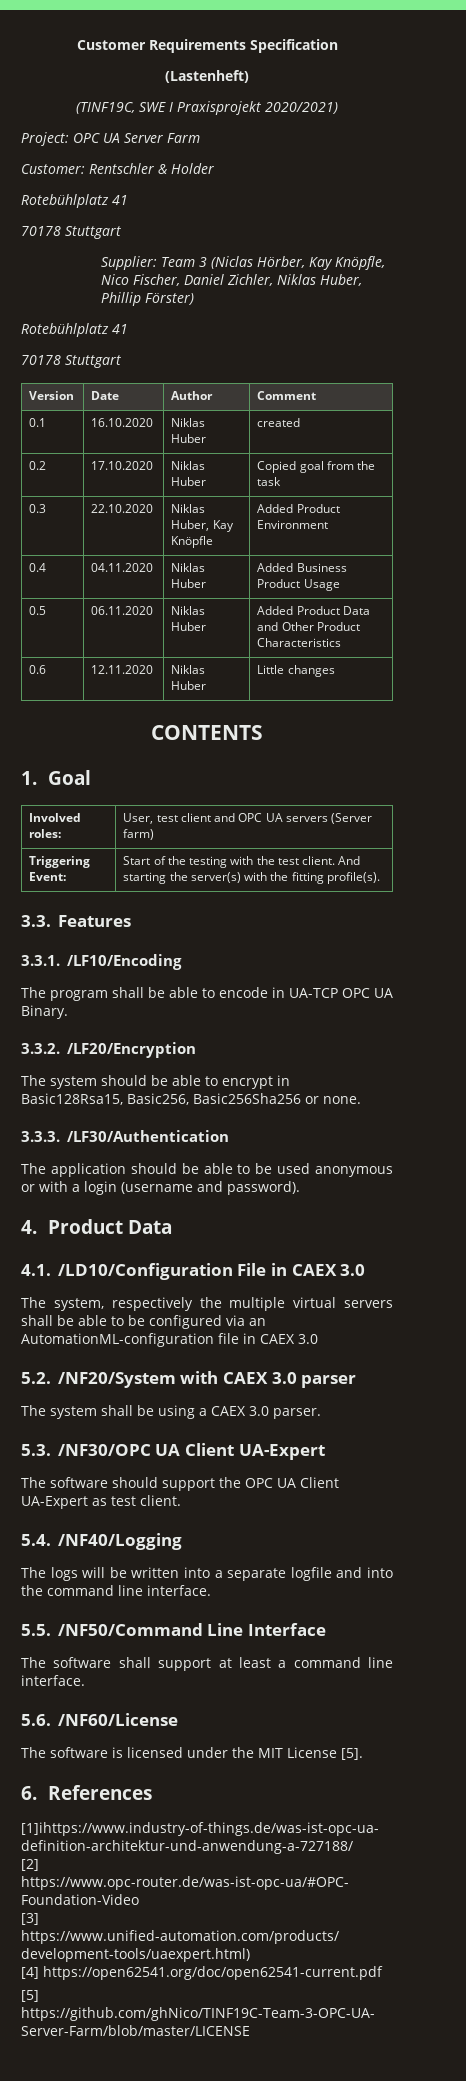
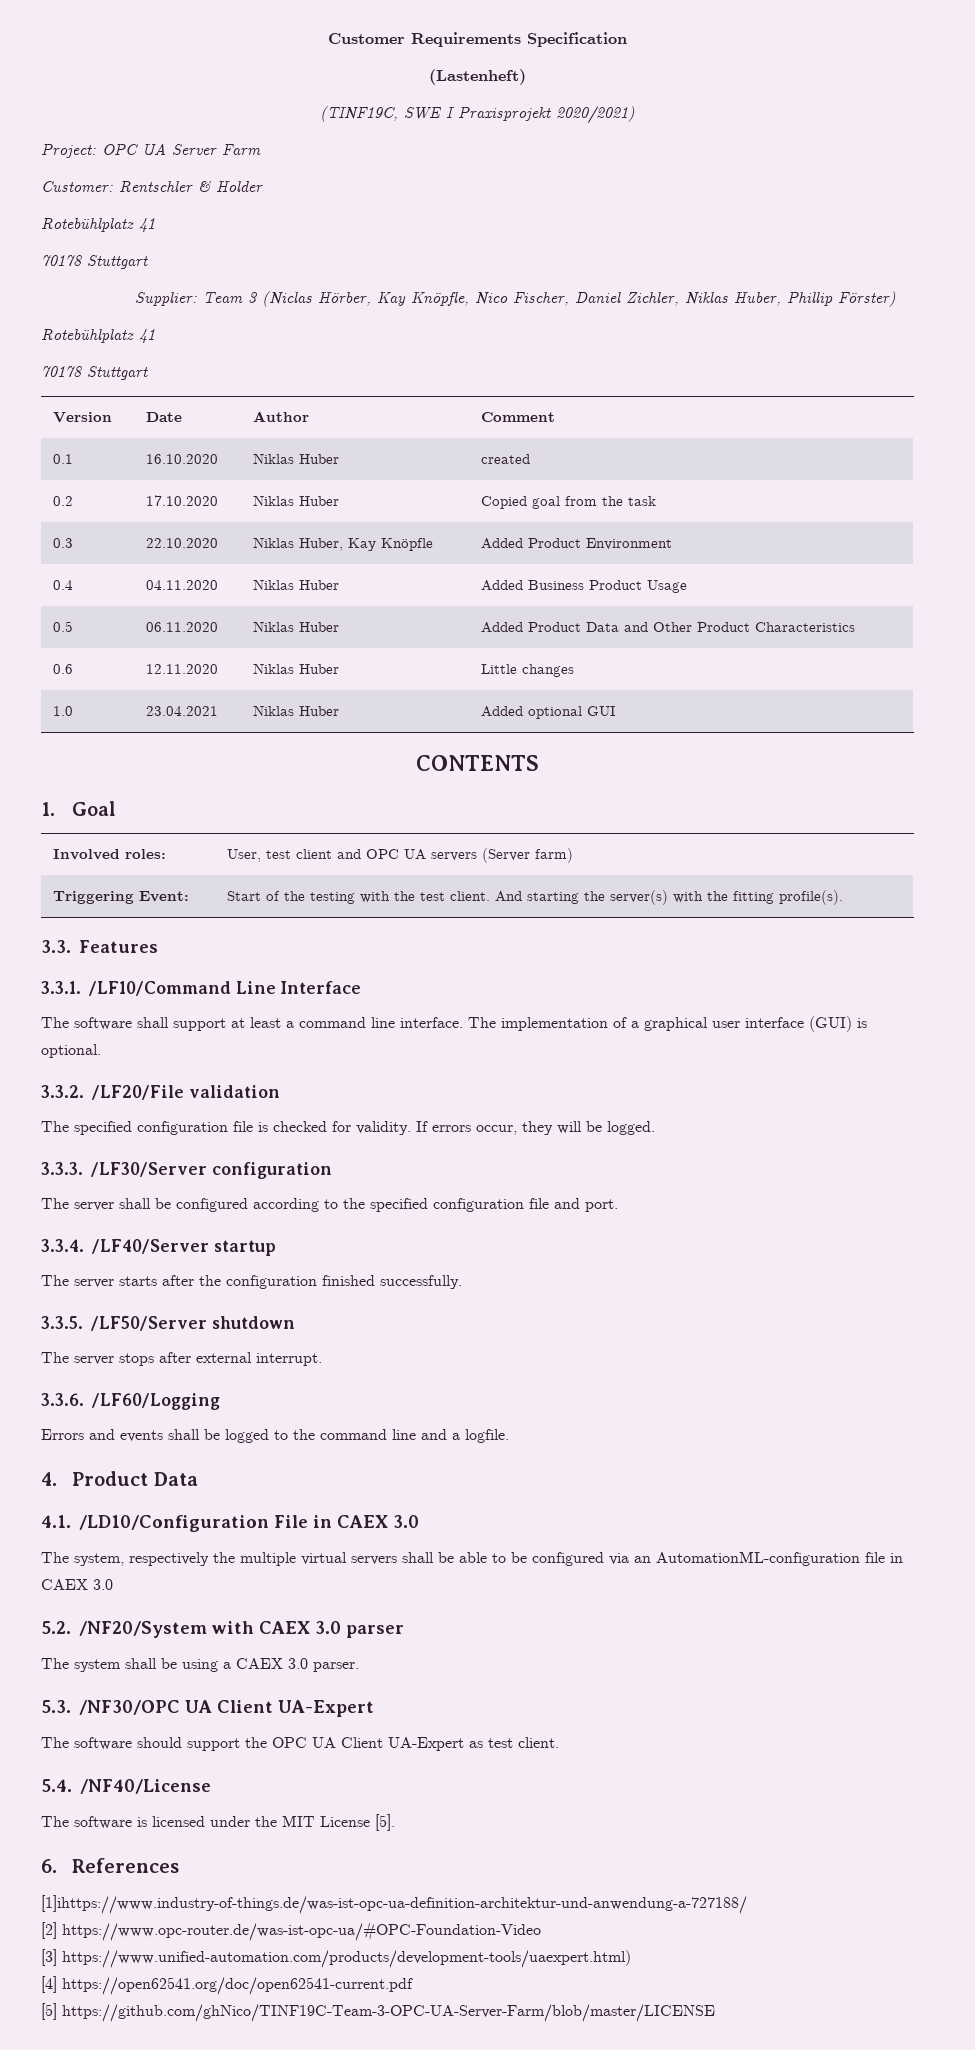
+ 1.0 | 23.04.2021 | Niklas Huber | Added optional GUI
- 3.3.1. /LF10/Encoding
- The program shall be able to encode in UA-TCP OPC UA Binary.
- 3.3.2. /LF20/Encryption
- The system should be able to encrypt in Basic128Rsa15, Basic256, Basic256Sha256 or none.
- 3.3.3. /LF30/Authentication
- The application should be able to be used anonymous or with a login (username and password).
+ 3.3.1. /LF10/Command Line Interface
+ The software shall support at least a command line interface. The implementation of a graphical user interface (GUI) is optional.
+ 3.3.2. /LF20/File validation
+ The specified configuration file is checked for validity. If errors occur, they will be logged.
+ 3.3.3. /LF30/Server configuration
+ The server shall be configured according to the specified configuration file and port.
+ 3.3.4. /LF40/Server startup
+ The server starts after the configuration finished successfully.
+ 3.3.5. /LF50/Server shutdown
+ The server stops after external interrupt.
+ 3.3.6. /LF60/Logging
+ Errors and events shall be logged to the command line and a logfile.
- 5.4. /NF40/Logging
- The logs will be written into a separate logfile and into the command line interface.
- 5.5. /NF50/Command Line Interface
- The software shall support at least a command line interface.
- 5.6. /NF60/License
+ 5.4. /NF40/License

